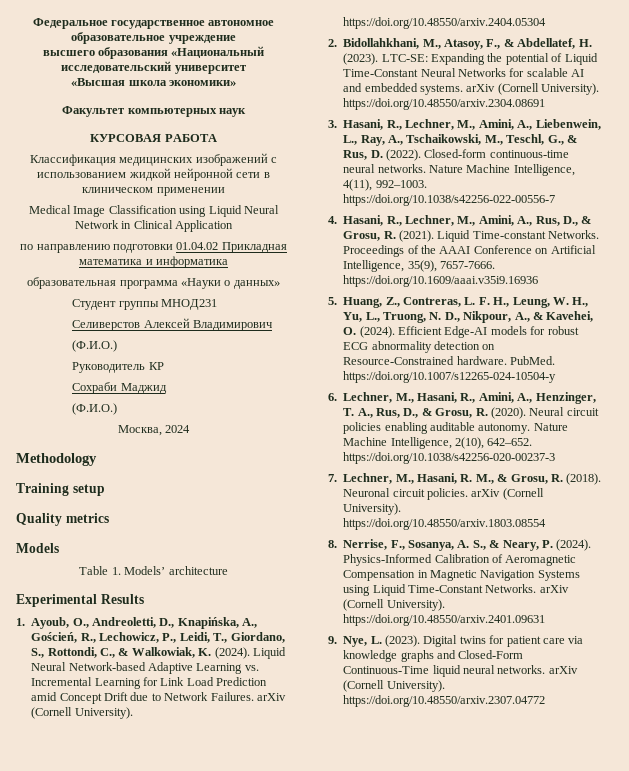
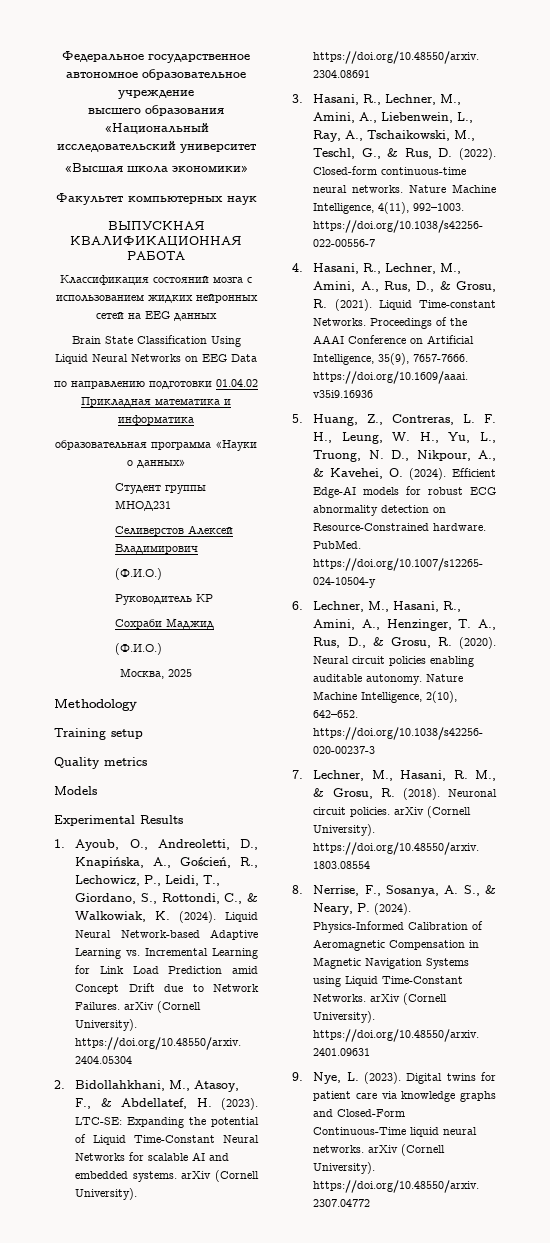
- КУРСОВАЯ РАБОТА
+ ВЫПУСКНАЯ КВАЛИФИКАЦИОННАЯ РАБОТА
- Классификация медицинских изображений с использованием жидкой нейронной сети в клиническом применении
- Medical Image Classification using Liquid Neural Network in Clinical Application
+ Классификация состояний мозга с использованием жидких нейронных сетей на EEG данных
+ Brain State Classification Using Liquid Neural Networks on EEG Data
- Москва, 2024
+ Москва, 2025
- Table 1. Models’ architecture

